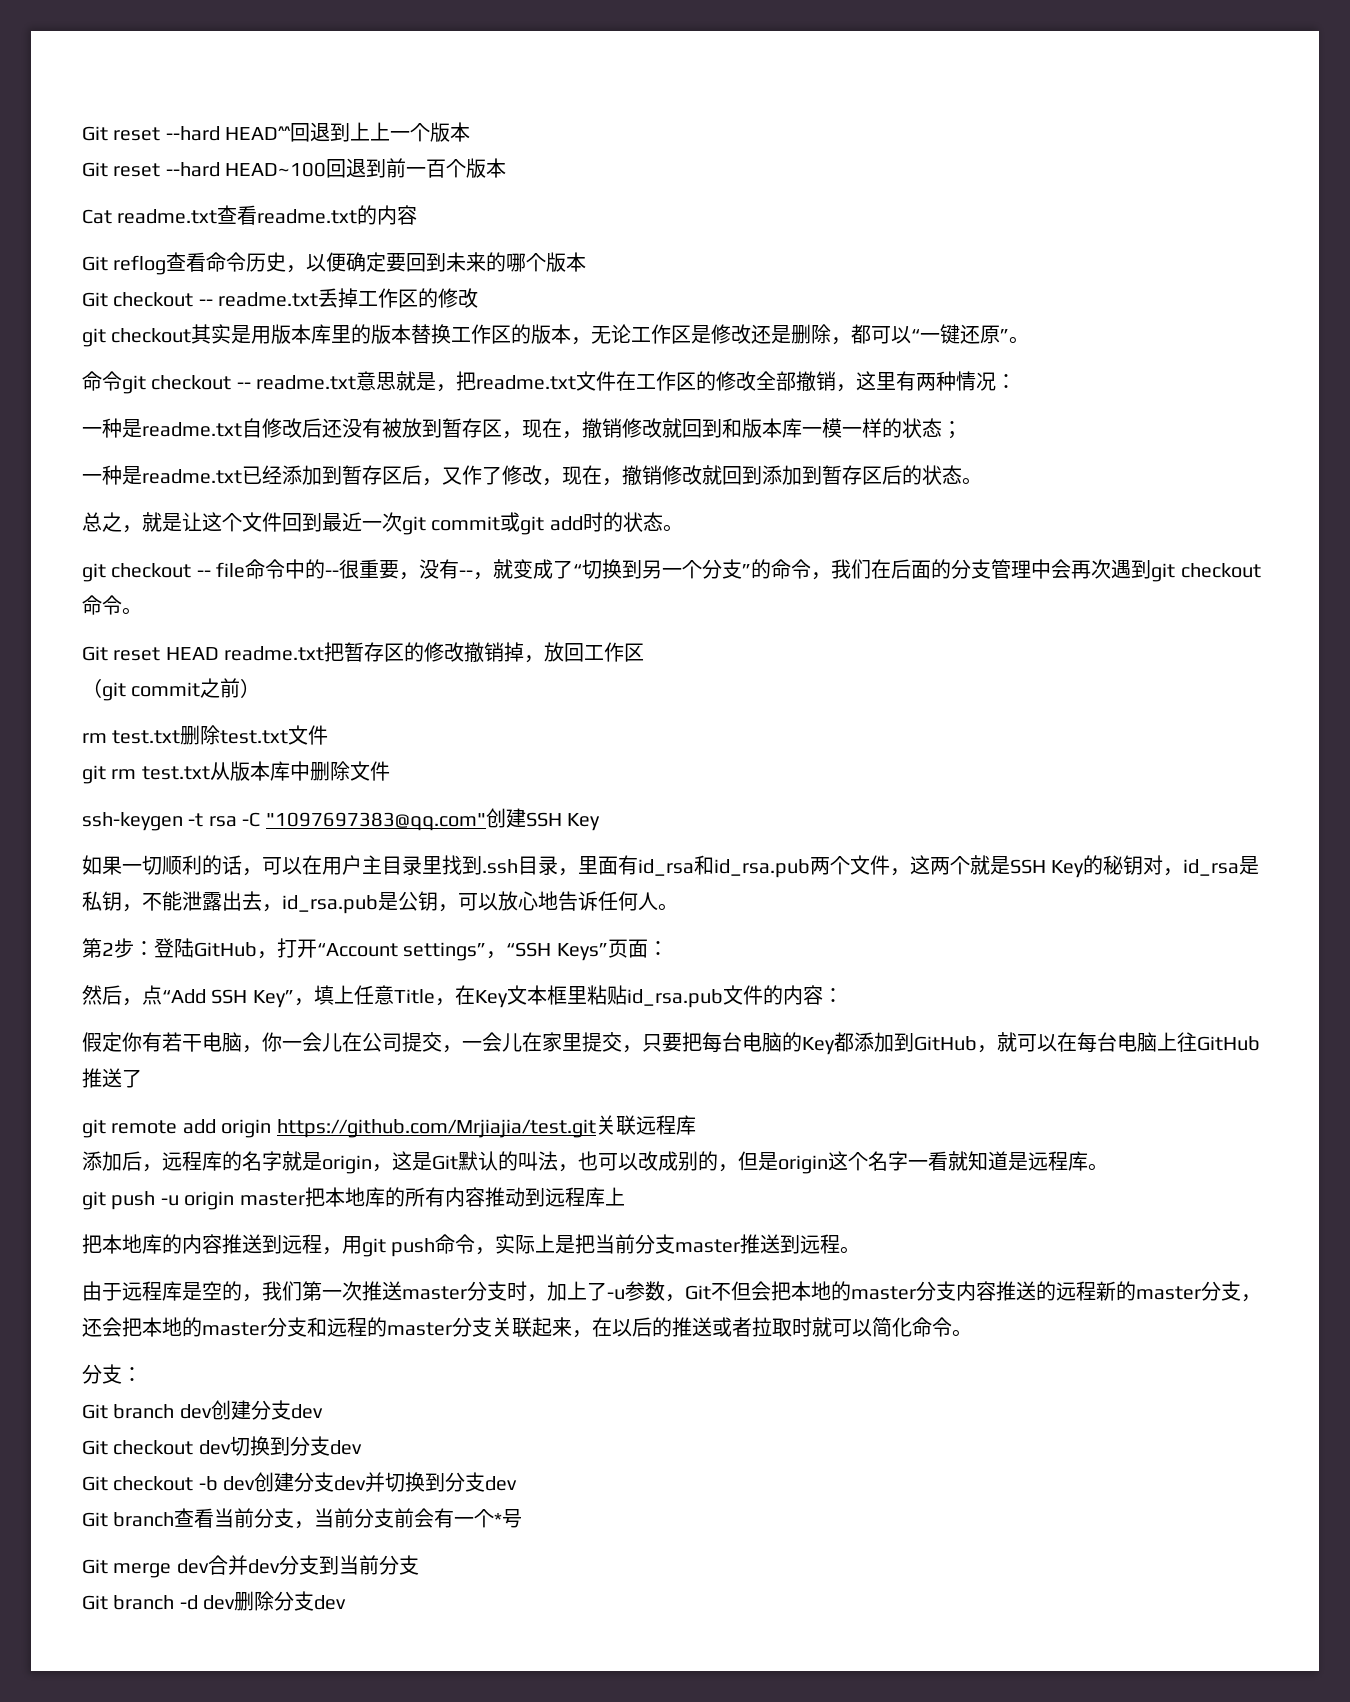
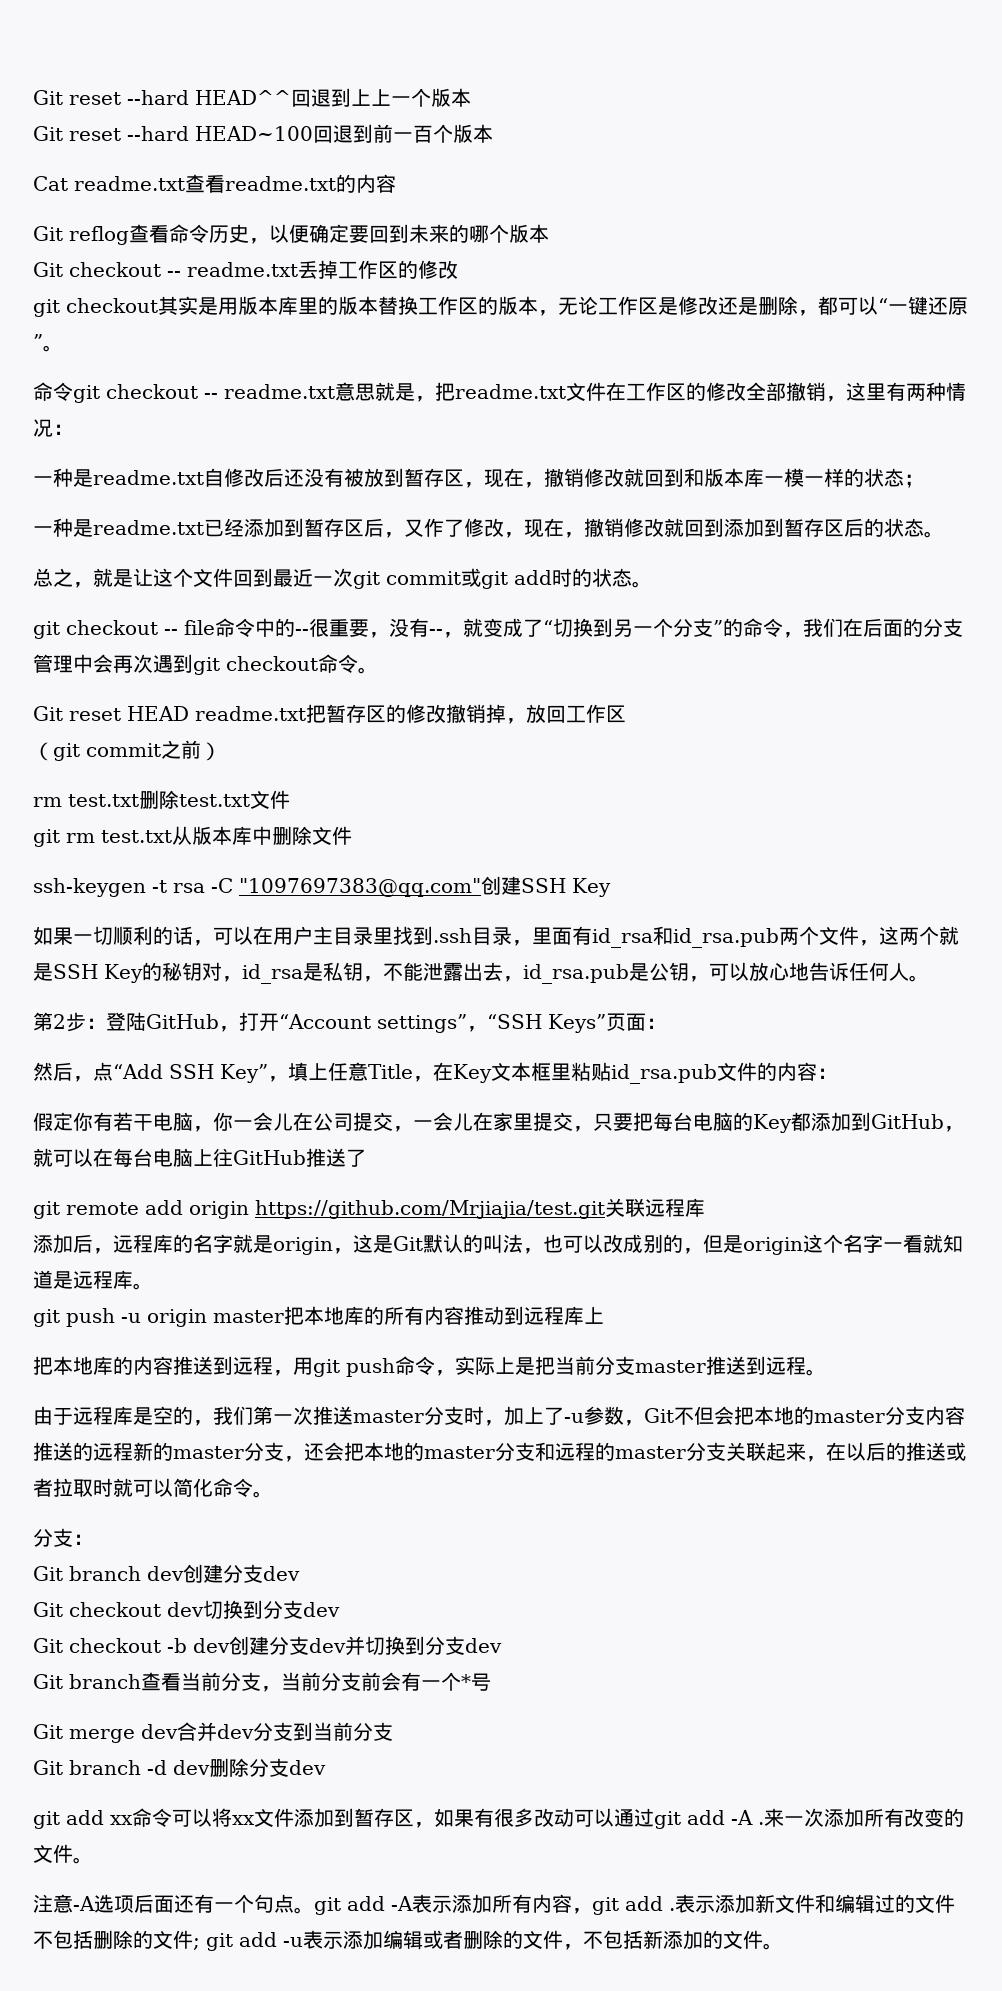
+ git add xx命令可以将xx文件添加到暂存区，如果有很多改动可以通过git add -A .来一次添加所有改变的文件。
+ 注意-A选项后面还有一个句点。git add -A表示添加所有内容，git add .表示添加新文件和编辑过的文件不包括删除的文件; git add -u表示添加编辑或者删除的文件，不包括新添加的文件。

